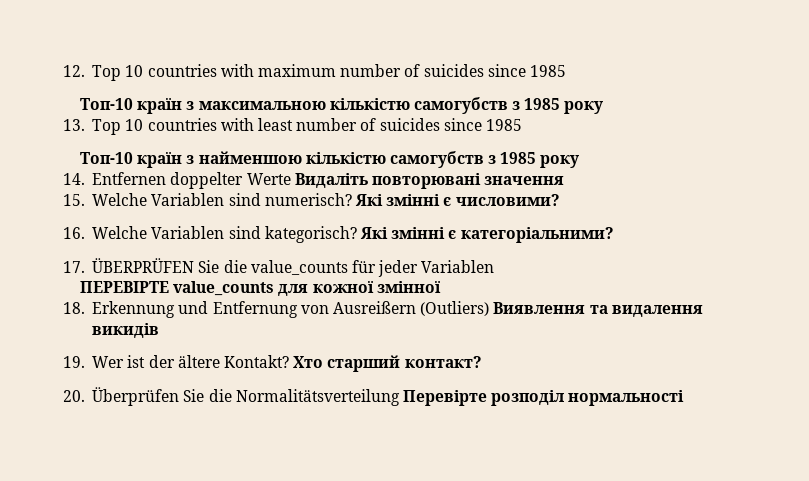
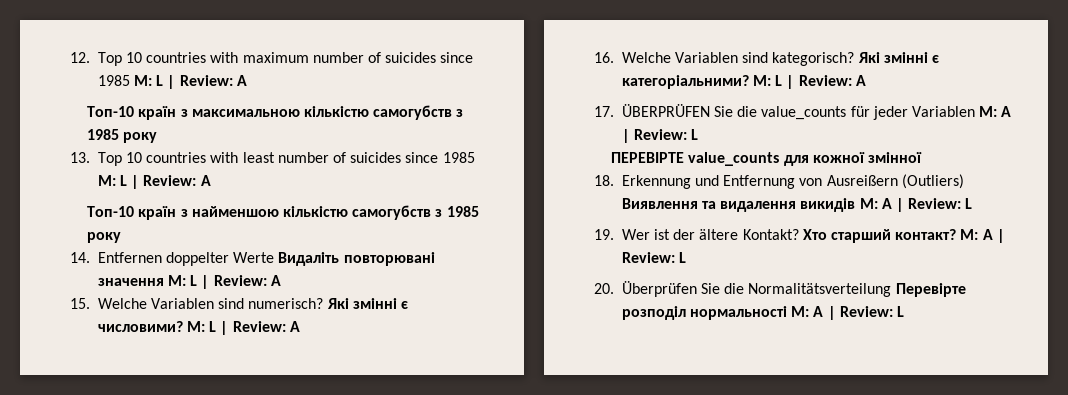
- 12. Top 10 countries with maximum number of suicides since 1985
+ 12. Top 10 countries with maximum number of suicides since 1985 M: L | Review: A
- 13. Top 10 countries with least number of suicides since 1985
+ 13. Top 10 countries with least number of suicides since 1985 M: L | Review: A
- 14. Entfernen doppelter Werte Видаліть повторювані значення
+ 14. Entfernen doppelter Werte Видаліть повторювані значення M: L | Review: A
- Які змінні є числовими?
+ Які змінні є числовими? M: L | Review: A
- Які змінні є категоріальними?
+ Які змінні є категоріальними? M: L | Review: A
- 17. ÜBERPRÜFEN Sie die value_counts für jeder Variablen
+ 17. ÜBERPRÜFEN Sie die value_counts für jeder Variablen M: A | Review: L
- 18. Erkennung und Entfernung von Ausreißern (Outliers) Виявлення та видалення викидів
+ 18. Erkennung und Entfernung von Ausreißern (Outliers) Виявлення та видалення викидів M: A | Review: L
- Хто старший контакт?
+ Хто старший контакт? M: A | Review: L
- 20. Überprüfen Sie die Normalitätsverteilung Перевірте розподіл нормальності
+ 20. Überprüfen Sie die Normalitätsverteilung Перевірте розподіл нормальності M: A | Review: L

